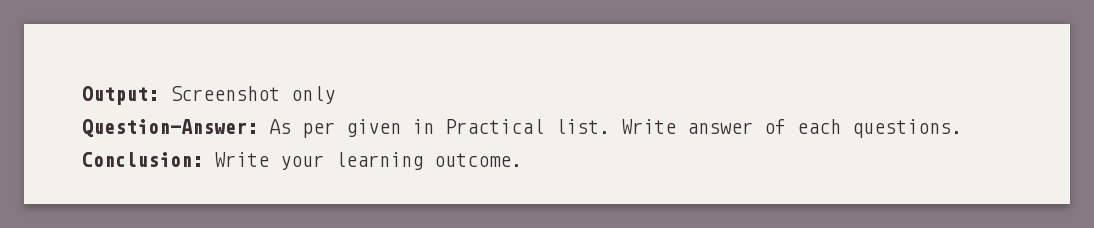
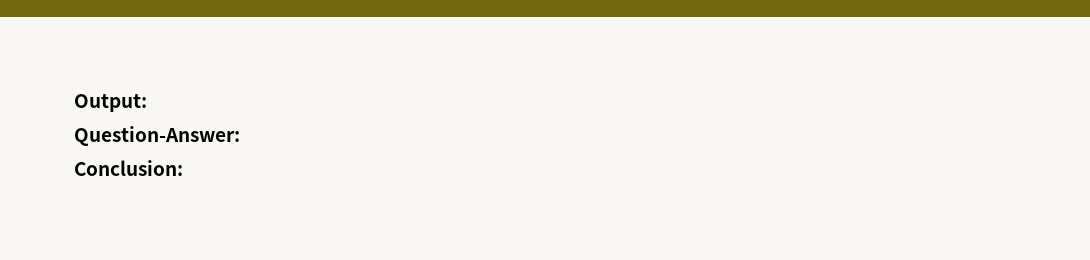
- Output: Screenshot only
+ Output:
- Question-Answer: As per given in Practical list. Write answer of each questions.
- Conclusion: Write your learning outcome.
+ Question-Answer:
+ Conclusion:

